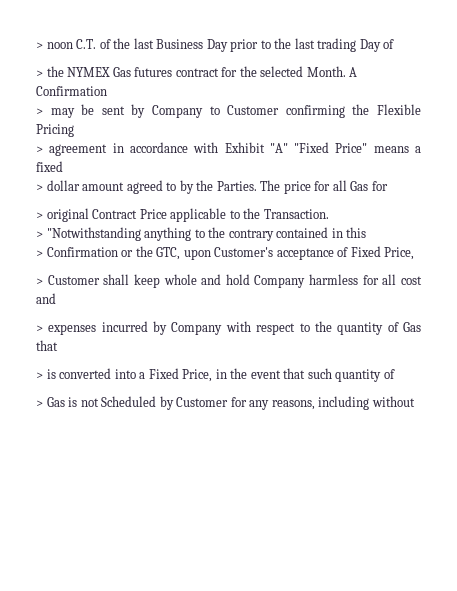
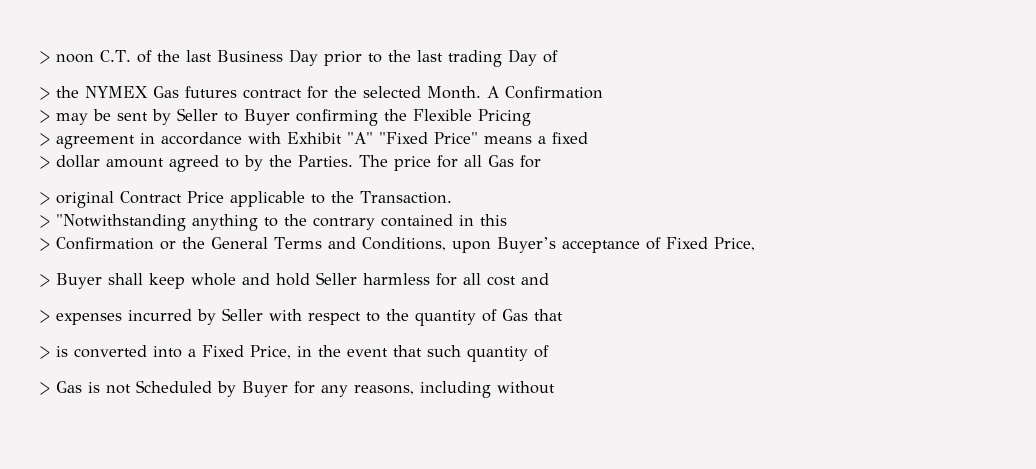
- > may be sent by Company to Customer confirming the Flexible Pricing
+ > may be sent by Seller to Buyer confirming the Flexible Pricing
- > Confirmation or the GTC, upon Customer's acceptance of Fixed Price,
+ > Confirmation or the General Terms and Conditions, upon Buyer’s acceptance of Fixed Price,
- > Customer shall keep whole and hold Company harmless for all cost and
+ > Buyer shall keep whole and hold Seller harmless for all cost and
- > expenses incurred by Company with respect to the quantity of Gas that
+ > expenses incurred by Seller with respect to the quantity of Gas that
- > Gas is not Scheduled by Customer for any reasons, including without
+ > Gas is not Scheduled by Buyer for any reasons, including without

